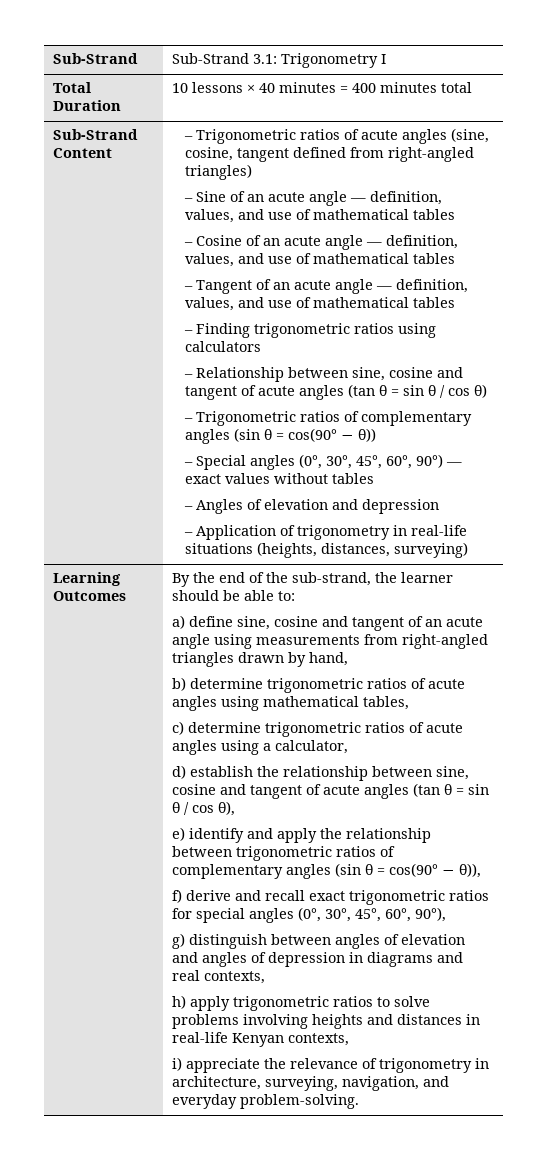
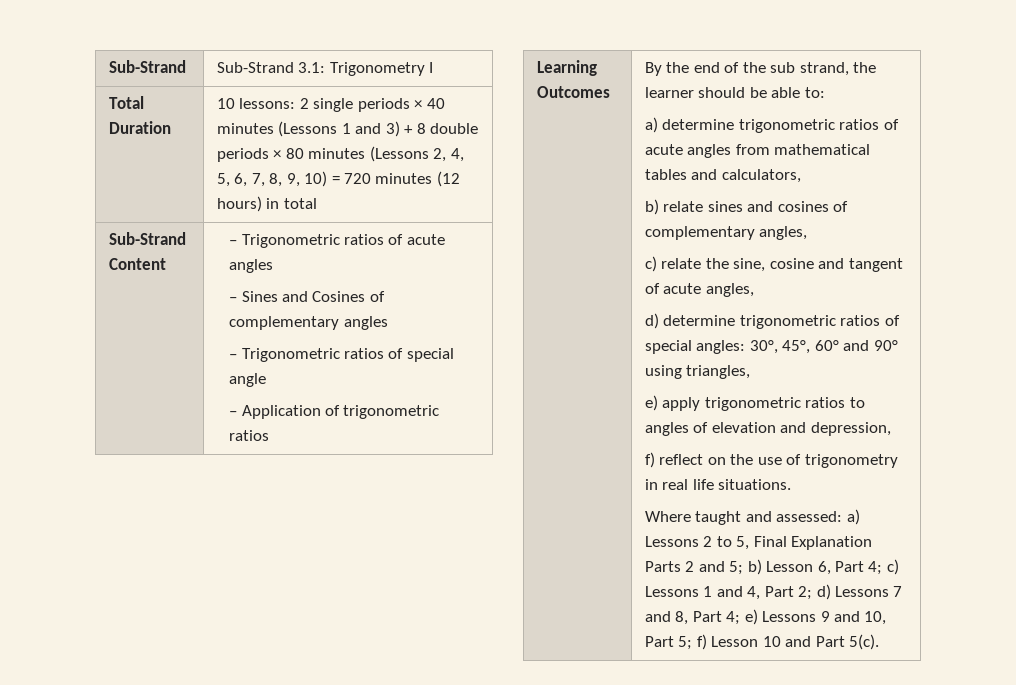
- Total Duration | 10 lessons × 40 minutes = 400 minutes total
+ Total Duration | 10 lessons: 2 single periods × 40 minutes (Lessons 1 and 3) + 8 double periods × 80 minutes (Lessons 2, 4, 5, 6, 7, 8, 9, 10) = 720 minutes (12 hours) in total
- – Trigonometric ratios of acute angles (sine, cosine, tangent defined from right-angled triangles)
- – Sine of an acute angle — definition, values, and use of mathematical tables
- – Cosine of an acute angle — definition, values, and use of mathematical tables
- – Tangent of an acute angle — definition, values, and use of mathematical tables
- – Finding trigonometric ratios using calculators
- – Relationship between sine, cosine and tangent of acute angles (tan θ = sin θ / cos θ)
- – Trigonometric ratios of complementary angles (sin θ = cos(90° − θ))
- – Special angles (0°, 30°, 45°, 60°, 90°) — exact values without tables
- – Angles of elevation and depression
- – Application of trigonometry in real-life situations (heights, distances, surveying)
+ – Trigonometric ratios of acute angles
+ – Sines and Cosines of complementary angles
+ – Trigonometric ratios of special angle
+ – Application of trigonometric ratios
- By the end of the sub-strand, the learner should be able to:
+ By the end of the sub strand, the learner should be able to:
- a) define sine, cosine and tangent of an acute angle using measurements from right-angled triangles drawn by hand,
- b) determine trigonometric ratios of acute angles using mathematical tables,
- c) determine trigonometric ratios of acute angles using a calculator,
- d) establish the relationship between sine, cosine and tangent of acute angles (tan θ = sin θ / cos θ),
- e) identify and apply the relationship between trigonometric ratios of complementary angles (sin θ = cos(90° − θ)),
- f) derive and recall exact trigonometric ratios for special angles (0°, 30°, 45°, 60°, 90°),
- g) distinguish between angles of elevation and angles of depression in diagrams and real contexts,
- h) apply trigonometric ratios to solve problems involving heights and distances in real-life Kenyan contexts,
- i) appreciate the relevance of trigonometry in architecture, surveying, navigation, and everyday problem-solving.
+ a) determine trigonometric ratios of acute angles from mathematical tables and calculators,
+ b) relate sines and cosines of complementary angles,
+ c) relate the sine, cosine and tangent of acute angles,
+ d) determine trigonometric ratios of special angles: 30°, 45°, 60° and 90° using triangles,
+ e) apply trigonometric ratios to angles of elevation and depression,
+ f) reflect on the use of trigonometry in real life situations.
+ Where taught and assessed: a) Lessons 2 to 5, Final Explanation Parts 2 and 5; b) Lesson 6, Part 4; c) Lessons 1 and 4, Part 2; d) Lessons 7 and 8, Part 4; e) Lessons 9 and 10, Part 5; f) Lesson 10 and Part 5(c).

